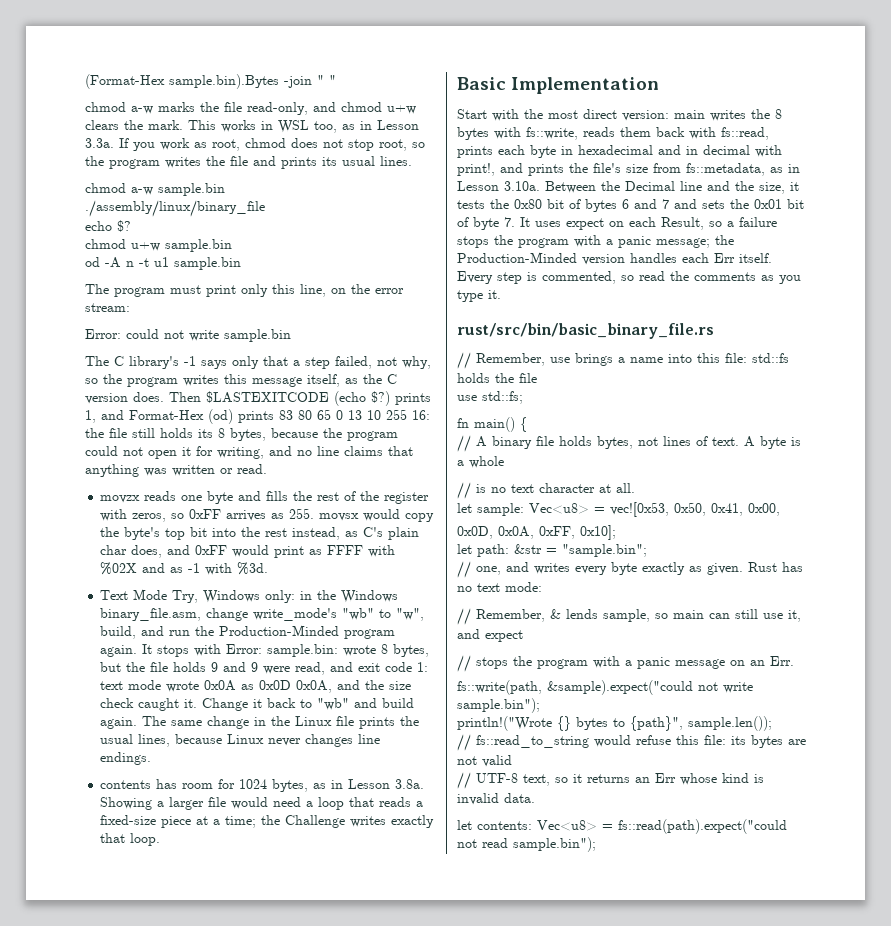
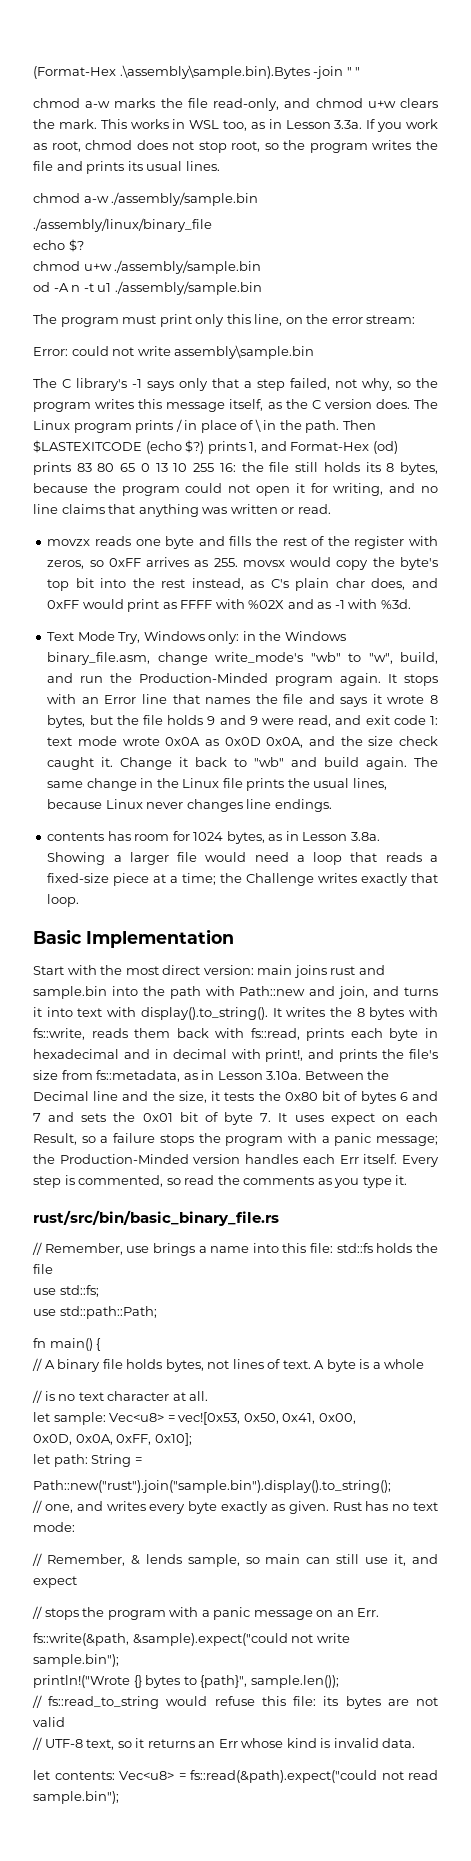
- (Format-Hex sample.bin).Bytes -join " "
+ (Format-Hex .\assembly\sample.bin).Bytes -join " "
- chmod a-w sample.bin
+ chmod a-w ./assembly/sample.bin
- chmod u+w sample.bin
+ chmod u+w ./assembly/sample.bin
- od -A n -t u1 sample.bin
+ od -A n -t u1 ./assembly/sample.bin
- Error: could not write sample.bin
+ Error: could not write assembly\sample.bin
+ The Linux program prints / in place of \ in the path.
- It stops with Error: sample.bin: wrote 8 bytes, but the file holds 9 and 9 were read, and exit code 1: text mode wrote 0x0A as 0x0D 0x0A, and the size check caught it.
+ It stops with an Error line that names the file and says it wrote 8 bytes, but the file holds 9 and 9 were read, and exit code 1: text mode wrote 0x0A as 0x0D 0x0A, and the size check caught it.
- main writes the 8 bytes with fs::write, reads them back with fs::read, prints each byte in hexadecimal and in decimal with print!, and prints the file's size from fs::metadata, as in Lesson 3.10a. Between the Decimal line and the size, it tests the 0x80 bit of bytes 6 and 7 and sets the 0x01 bit of byte 7. It uses expect on each Result, so a failure stops the program with a panic message;
+ main joins rust and sample.bin into the path with Path::new and join, and turns it into text with display().to_string(). It writes the 8 bytes with fs::write, reads them back with fs::read, prints each byte in hexadecimal and in decimal with print!, and prints the file's size from fs::metadata, as in Lesson 3.10a. Between the Decimal line and the size, it tests the 0x80 bit of bytes 6 and 7 and sets the 0x01 bit of byte 7. It uses expect on each Result, so a failure stops the program with a panic message;
+ use std::path::Path;
- let path: &str = "sample.bin";
+ let path: String =
+ Path::new("rust").join("sample.bin").display().to_string();
- fs::write(path, &sample).expect("could not write sample.bin");
+ fs::write(&path, &sample).expect("could not write sample.bin");
- let contents: Vec<u8> = fs::read(path).expect("could not read sample.bin");
+ let contents: Vec<u8> = fs::read(&path).expect("could not read sample.bin");

